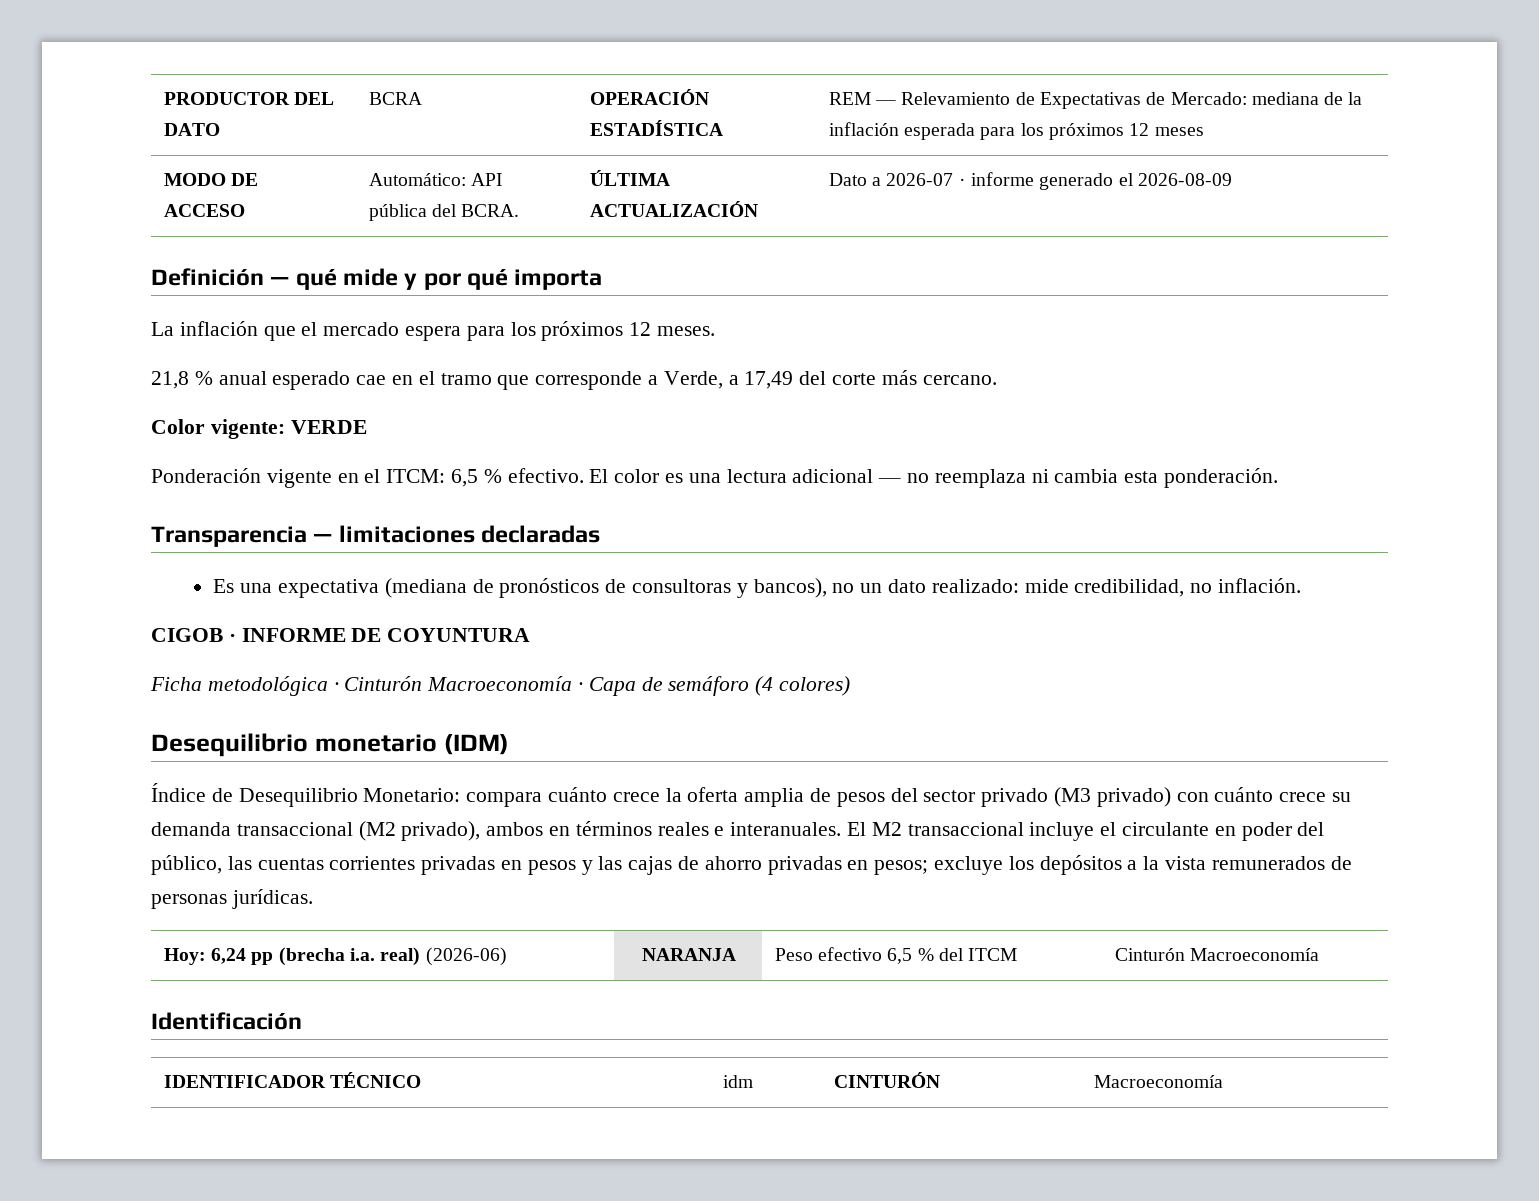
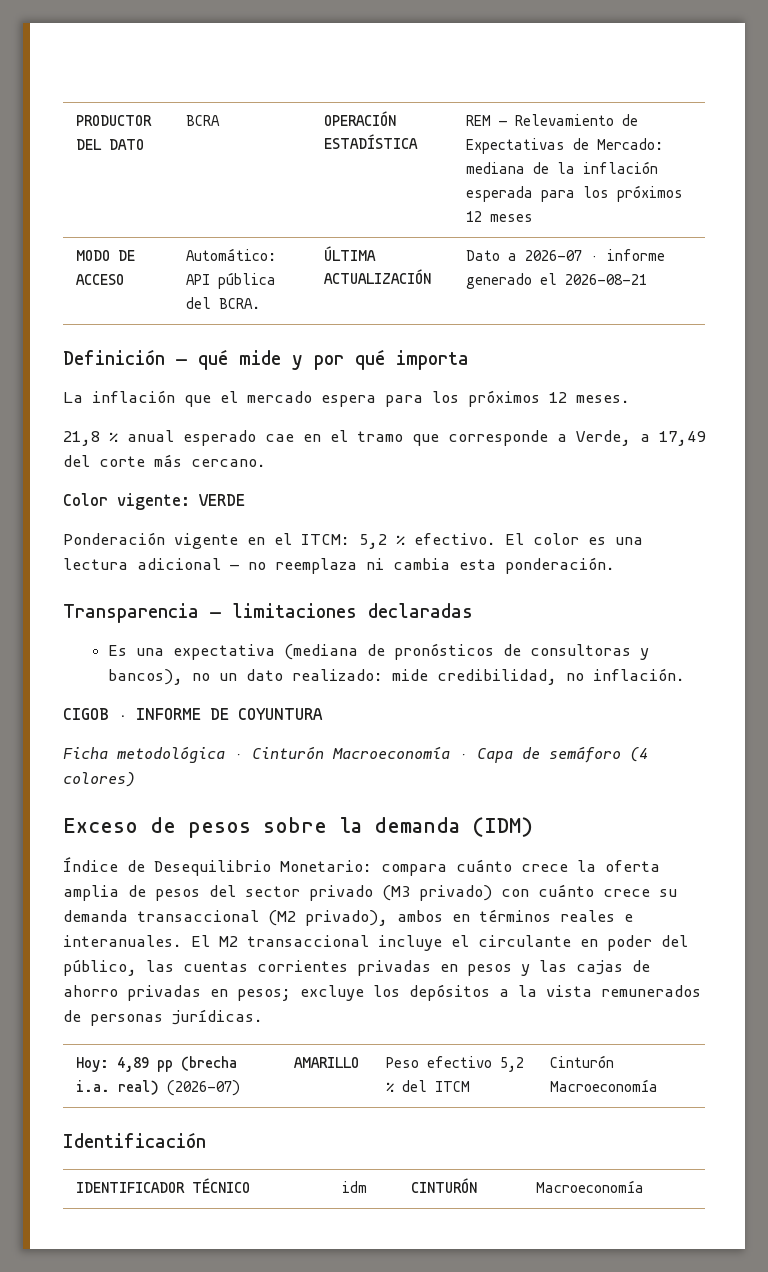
- MODO DE ACCESO | Automático: API pública del BCRA. | ÚLTIMA ACTUALIZACIÓN | Dato a 2026-07 · informe generado el 2026-08-09
+ MODO DE ACCESO | Automático: API pública del BCRA. | ÚLTIMA ACTUALIZACIÓN | Dato a 2026-07 · informe generado el 2026-08-21
- Ponderación vigente en el ITCM: 6,5 % efectivo.
+ Ponderación vigente en el ITCM: 5,2 % efectivo.
- Desequilibrio monetario (IDM)
+ Exceso de pesos sobre la demanda (IDM)
- Hoy: 6,24 pp (brecha i.a. real) (2026-06) | NARANJA | Peso efectivo 6,5 % del ITCM | Cinturón Macroeconomía
+ Hoy: 4,89 pp (brecha i.a. real) (2026-07) | AMARILLO | Peso efectivo 5,2 % del ITCM | Cinturón Macroeconomía

